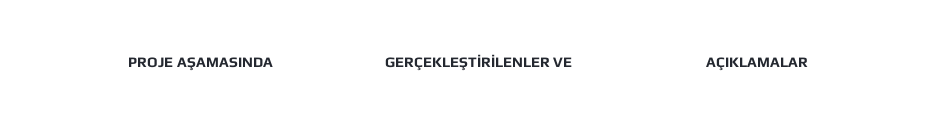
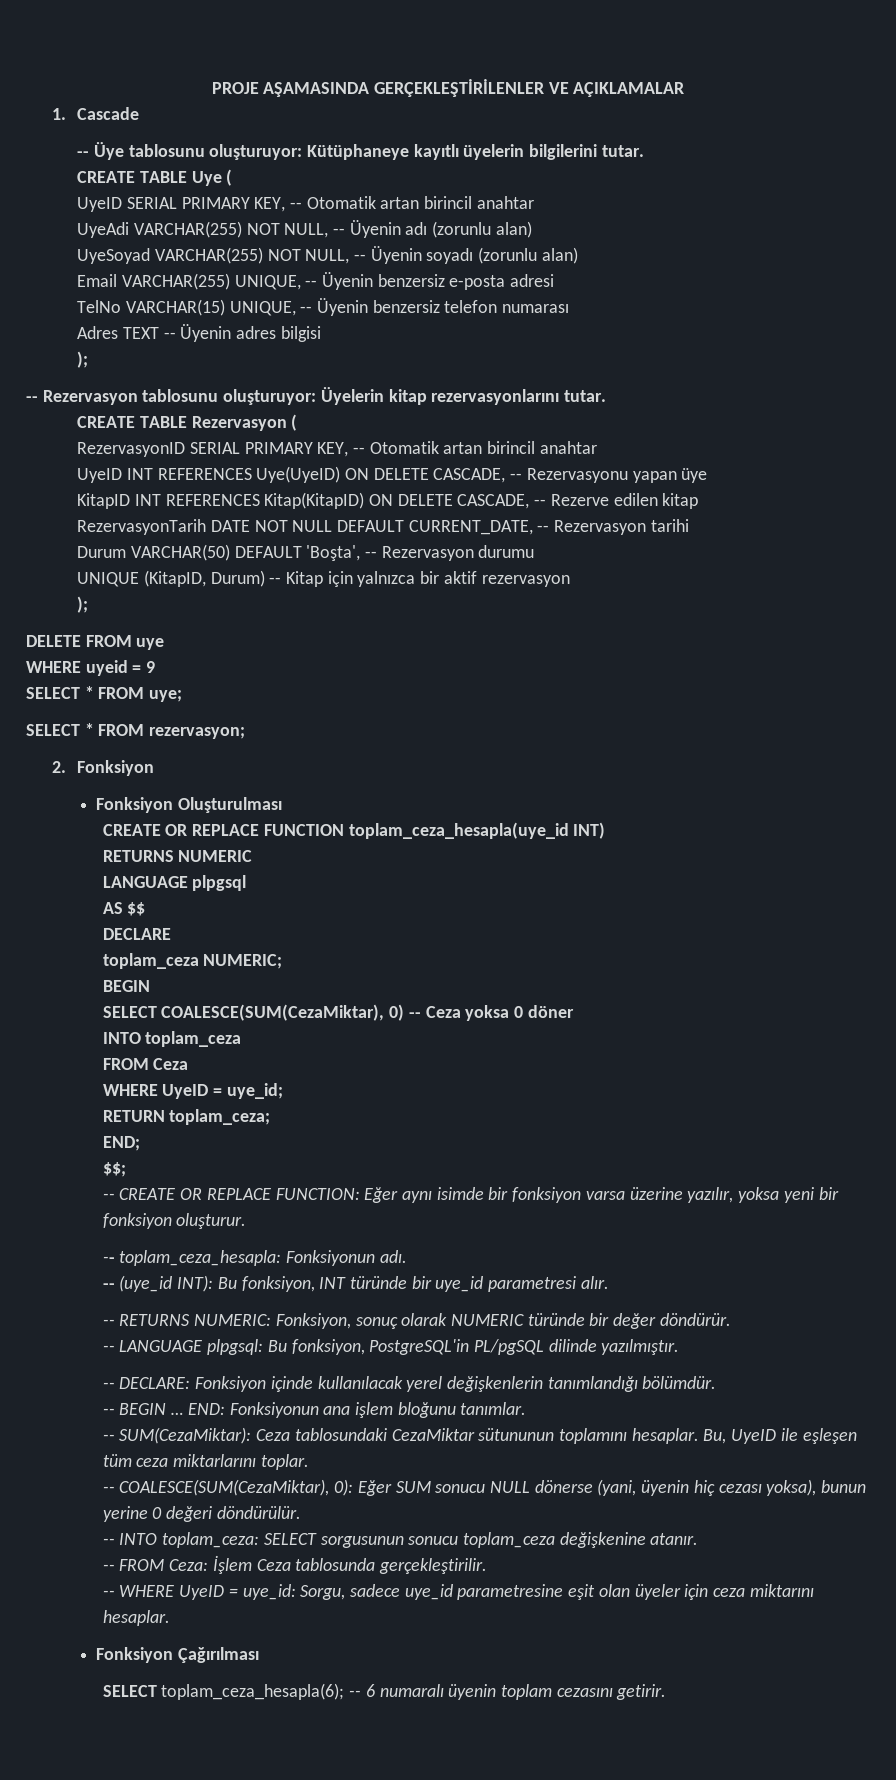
+ 1. Cascade
+ -- Üye tablosunu oluşturuyor: Kütüphaneye kayıtlı üyelerin bilgilerini tutar.
+ CREATE TABLE Uye (
+ UyeID SERIAL PRIMARY KEY, -- Otomatik artan birincil anahtar
+ UyeAdi VARCHAR(255) NOT NULL, -- Üyenin adı (zorunlu alan)
+ UyeSoyad VARCHAR(255) NOT NULL, -- Üyenin soyadı (zorunlu alan)
+ Email VARCHAR(255) UNIQUE, -- Üyenin benzersiz e-posta adresi
+ TelNo VARCHAR(15) UNIQUE, -- Üyenin benzersiz telefon numarası
+ Adres TEXT -- Üyenin adres bilgisi
+ );
+ -- Rezervasyon tablosunu oluşturuyor: Üyelerin kitap rezervasyonlarını tutar.
+ CREATE TABLE Rezervasyon (
+ RezervasyonID SERIAL PRIMARY KEY, -- Otomatik artan birincil anahtar
+ UyeID INT REFERENCES Uye(UyeID) ON DELETE CASCADE, -- Rezervasyonu yapan üye
+ KitapID INT REFERENCES Kitap(KitapID) ON DELETE CASCADE, -- Rezerve edilen kitap
+ RezervasyonTarih DATE NOT NULL DEFAULT CURRENT_DATE, -- Rezervasyon tarihi
+ Durum VARCHAR(50) DEFAULT 'Boşta', -- Rezervasyon durumu
+ UNIQUE (KitapID, Durum) -- Kitap için yalnızca bir aktif rezervasyon
+ );
+ DELETE FROM uye
+ WHERE uyeid = 9
+ SELECT * FROM uye;
+ SELECT * FROM rezervasyon;
+ 2. Fonksiyon
+ Fonksiyon Oluşturulması
+ CREATE OR REPLACE FUNCTION toplam_ceza_hesapla(uye_id INT)
+ RETURNS NUMERIC
+ LANGUAGE plpgsql
+ AS $$
+ DECLARE
+ toplam_ceza NUMERIC;
+ BEGIN
+ SELECT COALESCE(SUM(CezaMiktar), 0) -- Ceza yoksa 0 döner
+ INTO toplam_ceza
+ FROM Ceza
+ WHERE UyeID = uye_id;
+ RETURN toplam_ceza;
+ END;
+ $$;
+ -- CREATE OR REPLACE FUNCTION: Eğer aynı isimde bir fonksiyon varsa üzerine yazılır, yoksa yeni bir fonksiyon oluşturur.
+ -- toplam_ceza_hesapla: Fonksiyonun adı.
+ -- (uye_id INT): Bu fonksiyon, INT türünde bir uye_id parametresi alır.
+ -- RETURNS NUMERIC: Fonksiyon, sonuç olarak NUMERIC türünde bir değer döndürür.
+ -- LANGUAGE plpgsql: Bu fonksiyon, PostgreSQL'in PL/pgSQL dilinde yazılmıştır.
+ -- DECLARE: Fonksiyon içinde kullanılacak yerel değişkenlerin tanımlandığı bölümdür.
+ -- BEGIN … END: Fonksiyonun ana işlem bloğunu tanımlar.
+ -- SUM(CezaMiktar): Ceza tablosundaki CezaMiktar sütununun toplamını hesaplar. Bu, UyeID ile eşleşen tüm ceza miktarlarını toplar.
+ -- COALESCE(SUM(CezaMiktar), 0): Eğer SUM sonucu NULL dönerse (yani, üyenin hiç cezası yoksa), bunun yerine 0 değeri döndürülür.
+ -- INTO toplam_ceza: SELECT sorgusunun sonucu toplam_ceza değişkenine atanır.
+ -- FROM Ceza: İşlem Ceza tablosunda gerçekleştirilir.
+ -- WHERE UyeID = uye_id: Sorgu, sadece uye_id parametresine eşit olan üyeler için ceza miktarını hesaplar.
+ Fonksiyon Çağırılması
+ SELECT toplam_ceza_hesapla(6); -- 6 numaralı üyenin toplam cezasını getirir.

